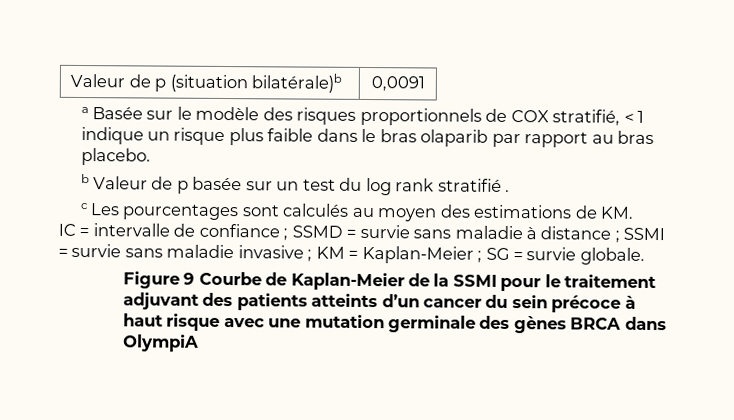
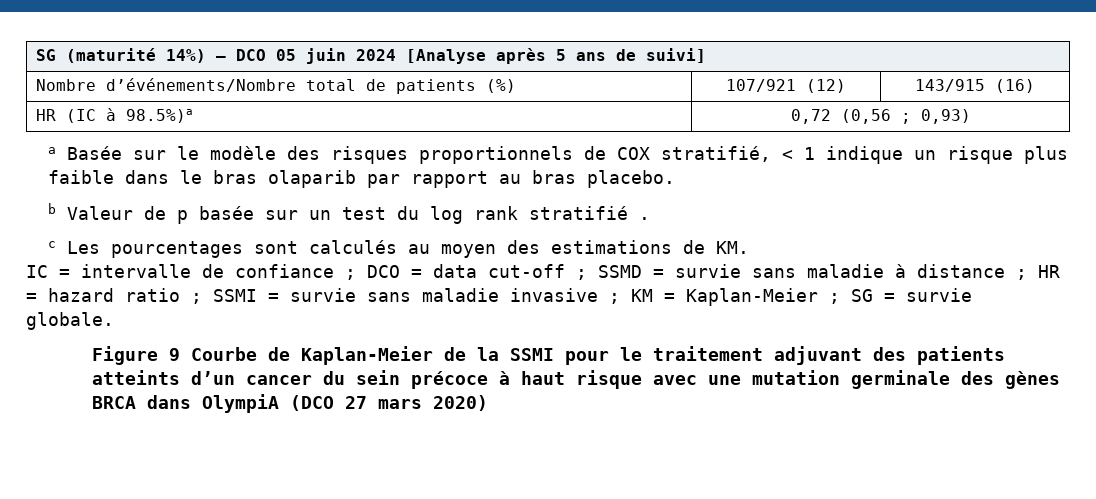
- Valeur de p (situation bilatérale)b | 0,0091
+ SG (maturité 14%) – DCO 05 juin 2024 [Analyse après 5 ans de suivi]
+ Nombre d’événements/Nombre total de patients (%) | 107/921 (12) | 143/915 (16)
+ HR (IC à 98.5%)a | 0,72 (0,56 ; 0,93)
- IC = intervalle de confiance ; SSMD = survie sans maladie à distance ; SSMI = survie sans maladie invasive ; KM = Kaplan-Meier ; SG = survie globale.
+ IC = intervalle de confiance ; DCO = data cut-off ; SSMD = survie sans maladie à distance ; HR = hazard ratio ; SSMI = survie sans maladie invasive ; KM = Kaplan-Meier ; SG = survie globale.
- Figure 9 Courbe de Kaplan-Meier de la SSMI pour le traitement adjuvant des patients atteints d’un cancer du sein précoce à haut risque avec une mutation germinale des gènes BRCA dans OlympiA
+ Figure 9 Courbe de Kaplan-Meier de la SSMI pour le traitement adjuvant des patients atteints d’un cancer du sein précoce à haut risque avec une mutation germinale des gènes BRCA dans OlympiA (DCO 27 mars 2020)

